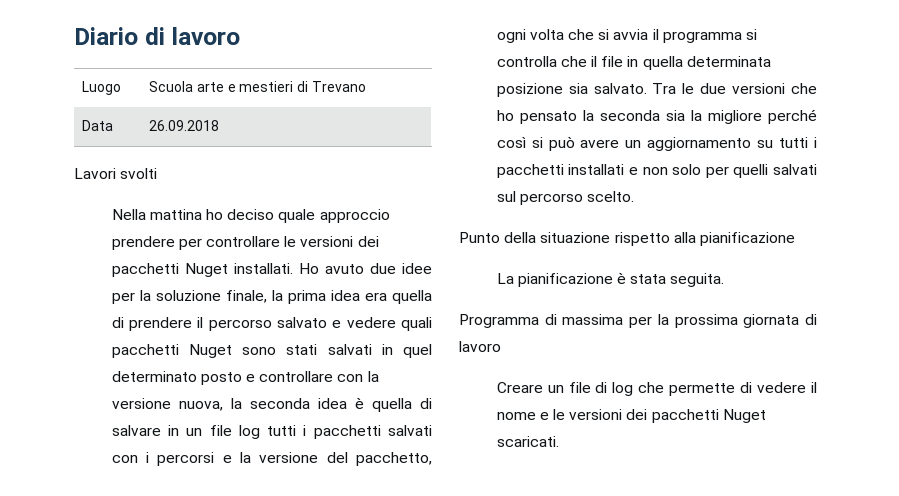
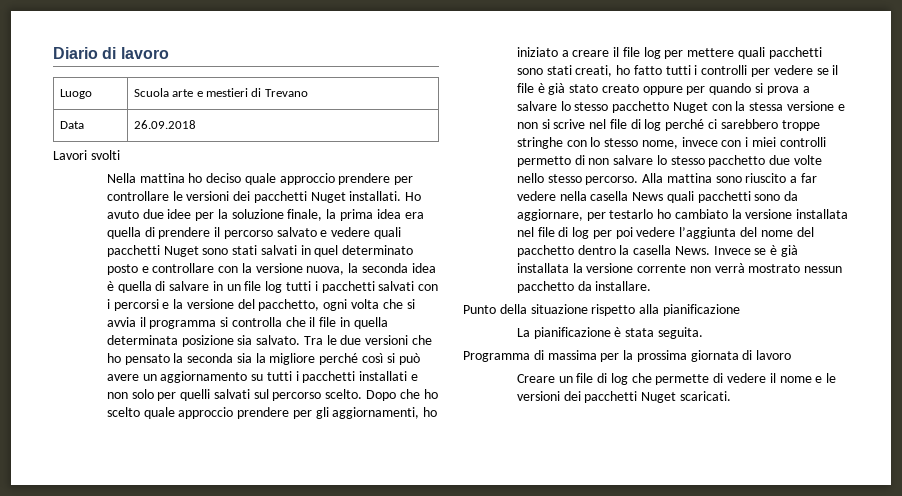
+ Dopo che ho scelto quale approccio prendere per gli aggiornamenti, ho iniziato a creare il file log per mettere quali pacchetti sono stati creati, ho fatto tutti i controlli per vedere se il file è già stato creato oppure per quando si prova a salvare lo stesso pacchetto Nuget con la stessa versione e non si scrive nel file di log perché ci sarebbero troppe stringhe con lo stesso nome, invece con i miei controlli permetto di non salvare lo stesso pacchetto due volte nello stesso percorso. Alla mattina sono riuscito a far vedere nella casella News quali pacchetti sono da aggiornare, per testarlo ho cambiato la versione installata nel file di log per poi vedere l’aggiunta del nome del pacchetto dentro la casella News. Invece se è già installata la versione corrente non verrà mostrato nessun pacchetto da installare.

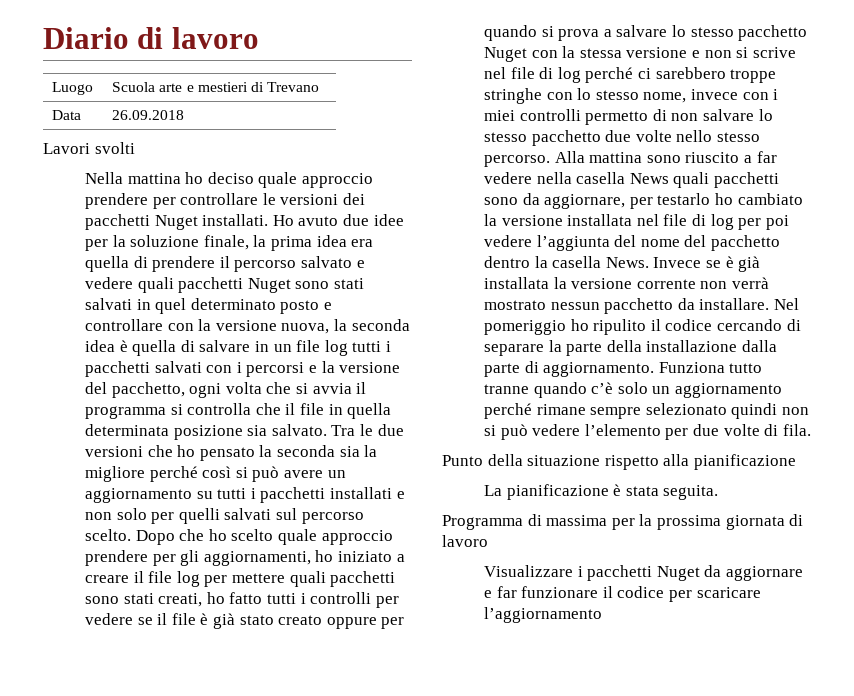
+ Nel pomeriggio ho ripulito il codice cercando di separare la parte della installazione dalla parte di aggiornamento. Funziona tutto tranne quando c’è solo un aggiornamento perché rimane sempre selezionato quindi non si può vedere l’elemento per due volte di fila.
- Creare un file di log che permette di vedere il nome e le versioni dei pacchetti Nuget scaricati.
+ Visualizzare i pacchetti Nuget da aggiornare e far funzionare il codice per scaricare l’aggiornamento

